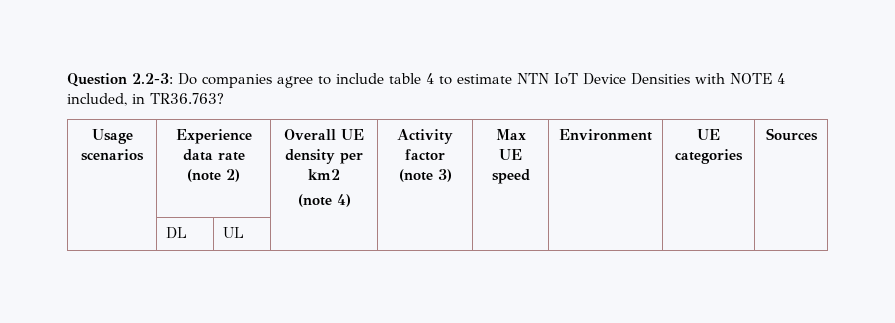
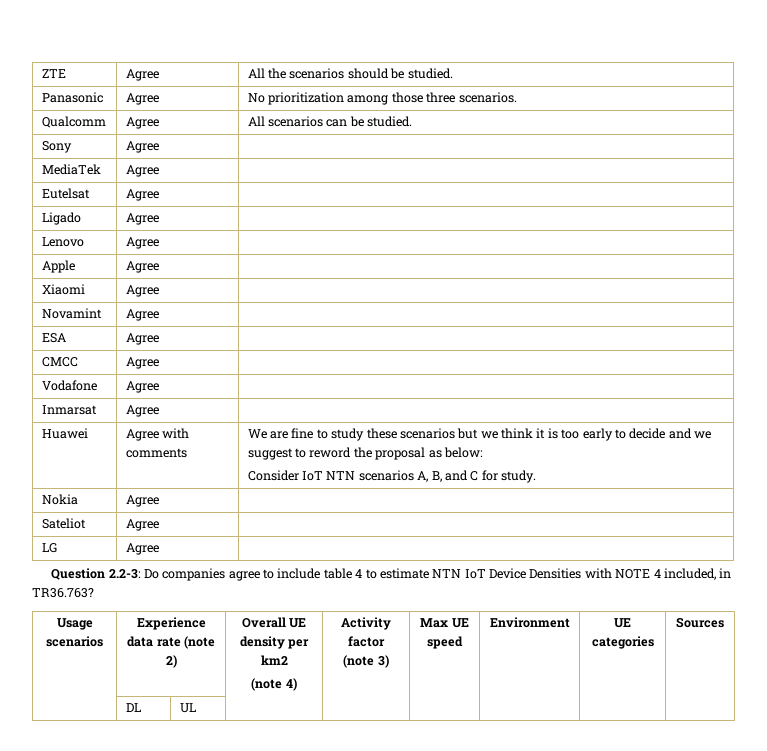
+ ZTE | Agree | All the scenarios should be studied.
+ Panasonic | Agree | No prioritization among those three scenarios.
+ Qualcomm | Agree | All scenarios can be studied.
+ Sony | Agree |
+ MediaTek | Agree |
+ Eutelsat | Agree |
+ Ligado | Agree |
+ Lenovo | Agree |
+ Apple | Agree |
+ Xiaomi | Agree |
+ Novamint | Agree |
+ ESA | Agree |
+ CMCC | Agree |
+ Vodafone | Agree |
+ Inmarsat | Agree |
+ Huawei | Agree with comments | We are fine to study these scenarios but we think it is too early to decide and we suggest to reword the proposal as below:
+ Consider IoT NTN scenarios A, B, and C for study.
+ Nokia | Agree |
+ Sateliot | Agree |
+ LG | Agree |

